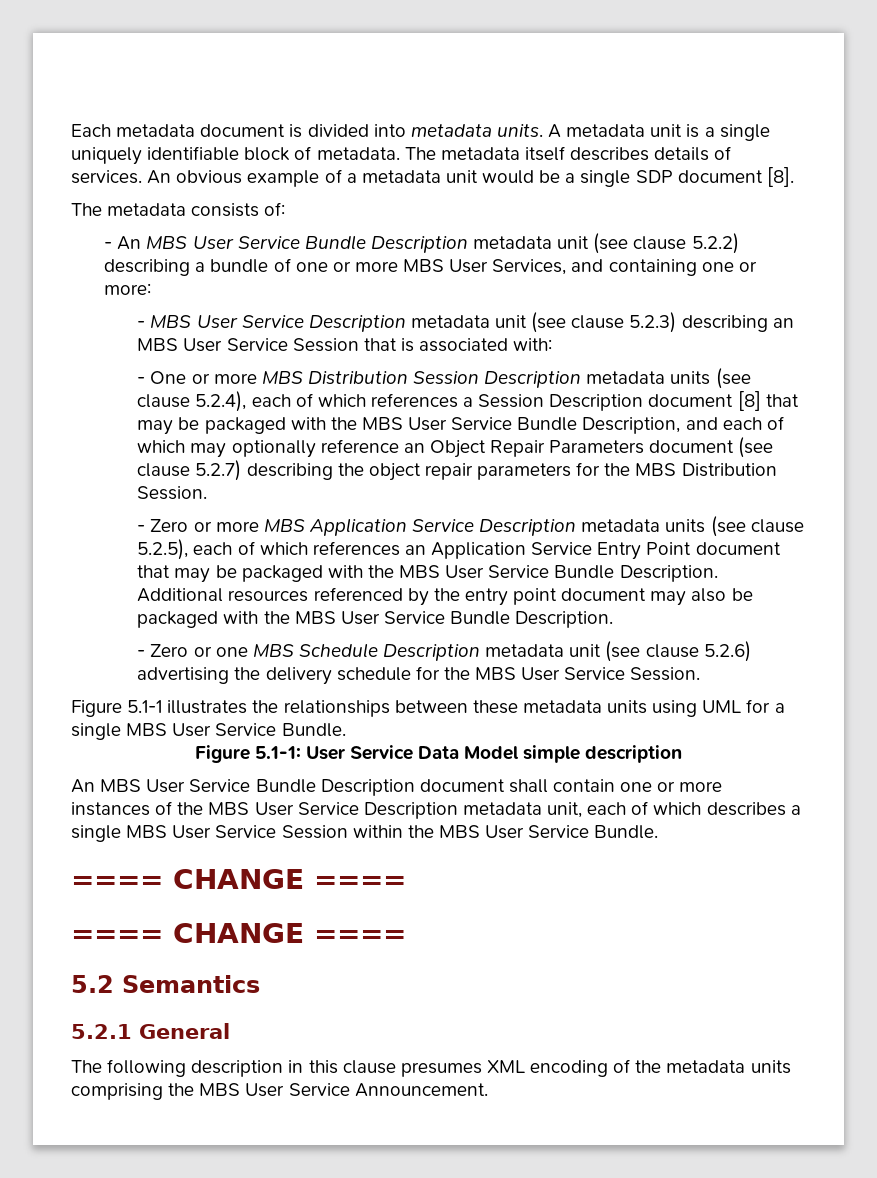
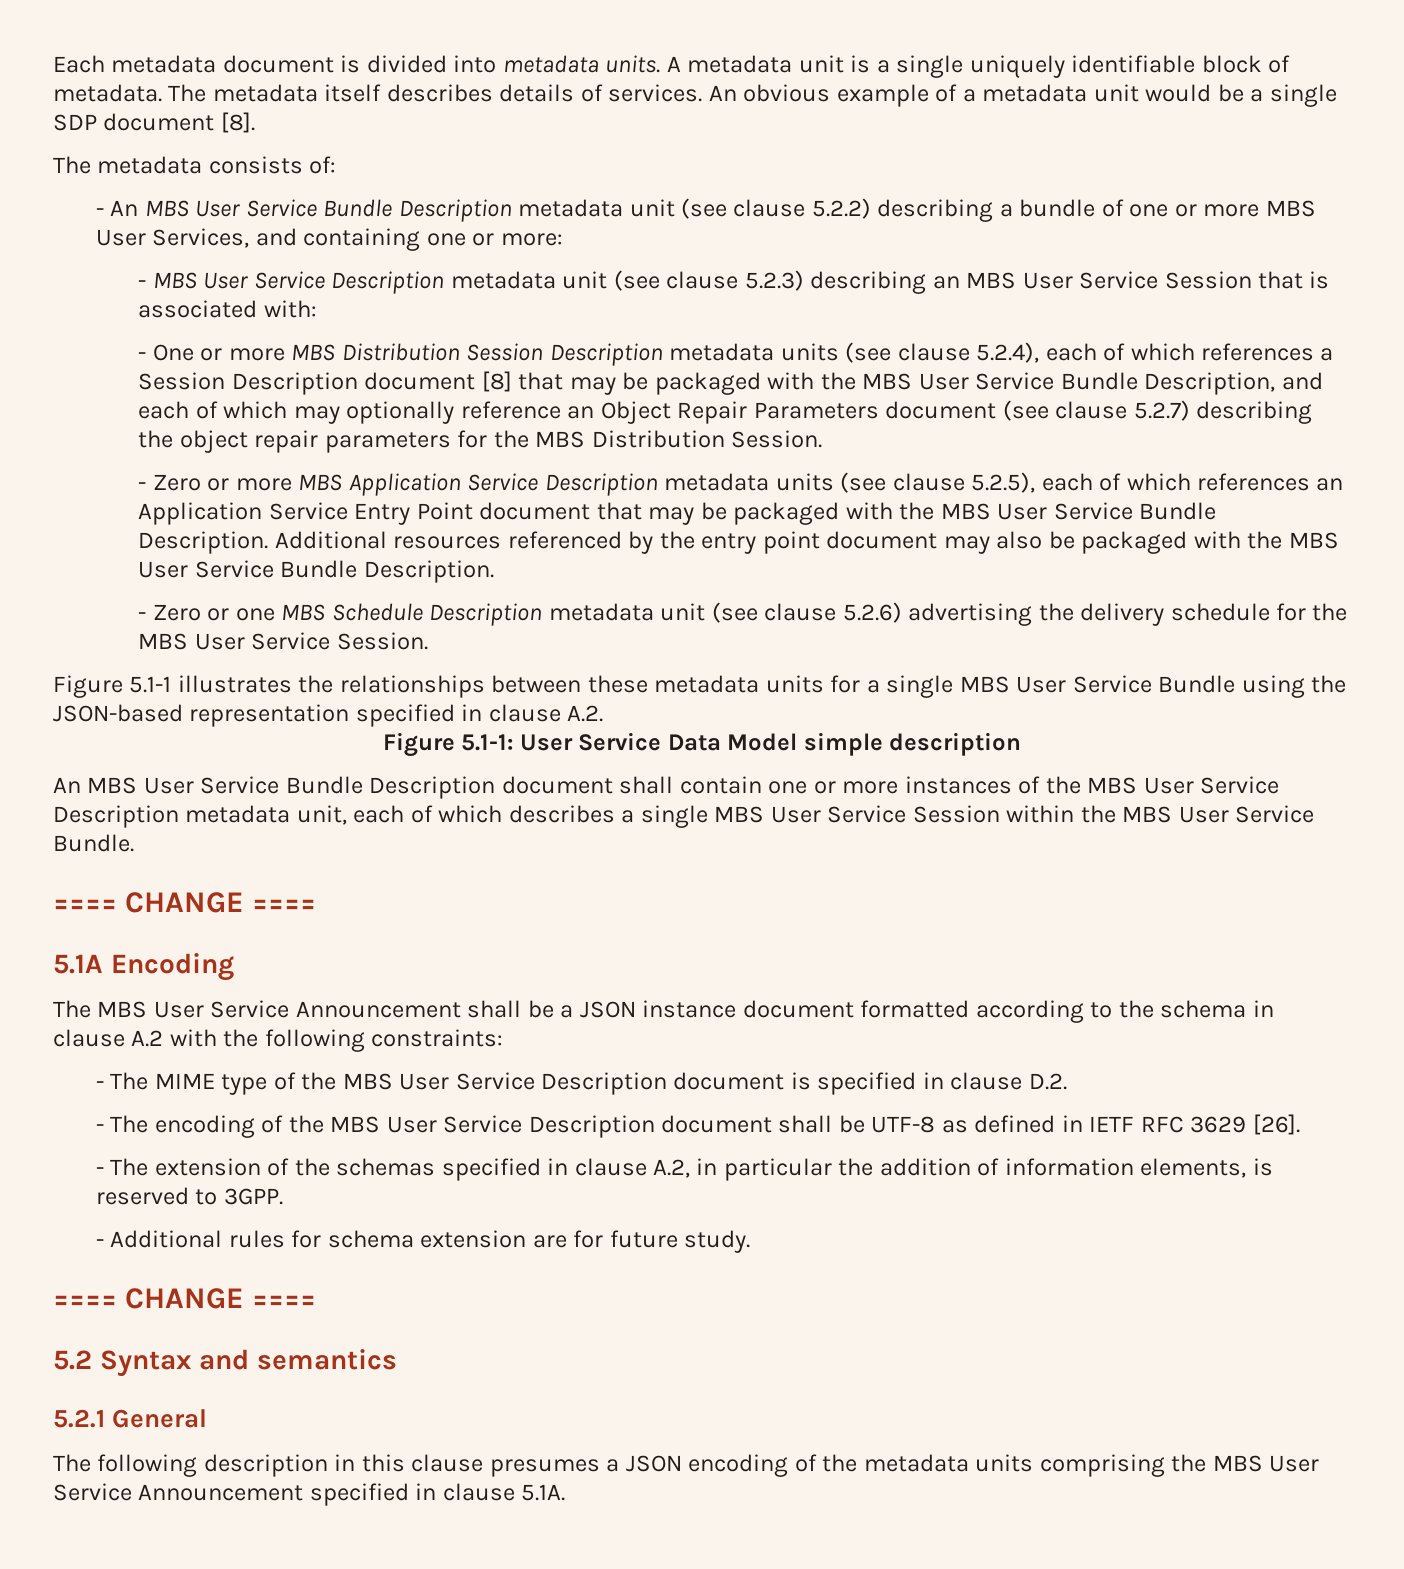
- Figure 5.1-1 illustrates the relationships between these metadata units using UML for a single MBS User Service Bundle.
+ Figure 5.1-1 illustrates the relationships between these metadata units for a single MBS User Service Bundle using the JSON-based representation specified in clause A.2.
+ 5.1A Encoding
+ The MBS User Service Announcement shall be a JSON instance document formatted according to the schema in clause A.2 with the following constraints:
+ - The MIME type of the MBS User Service Description document is specified in clause D.2.
+ - The encoding of the MBS User Service Description document shall be UTF-8 as defined in IETF RFC 3629 [26].
+ - The extension of the schemas specified in clause A.2, in particular the addition of information elements, is reserved to 3GPP.
+ - Additional rules for schema extension are for future study.
- 5.2 Semantics
+ 5.2 Syntax and semantics
- The following description in this clause presumes XML encoding of the metadata units comprising the MBS User Service Announcement.
+ The following description in this clause presumes a JSON encoding of the metadata units comprising the MBS User Service Announcement specified in clause 5.1A.

